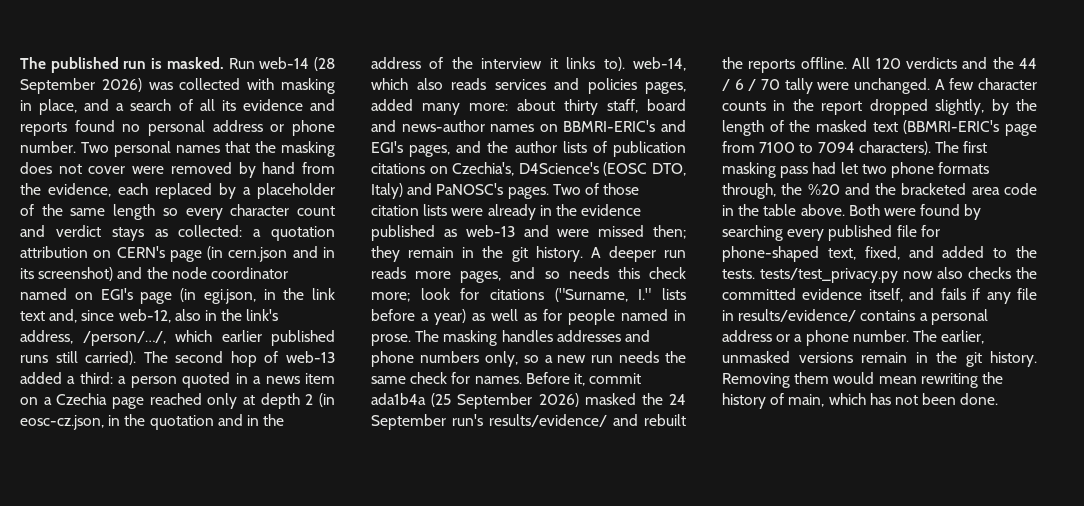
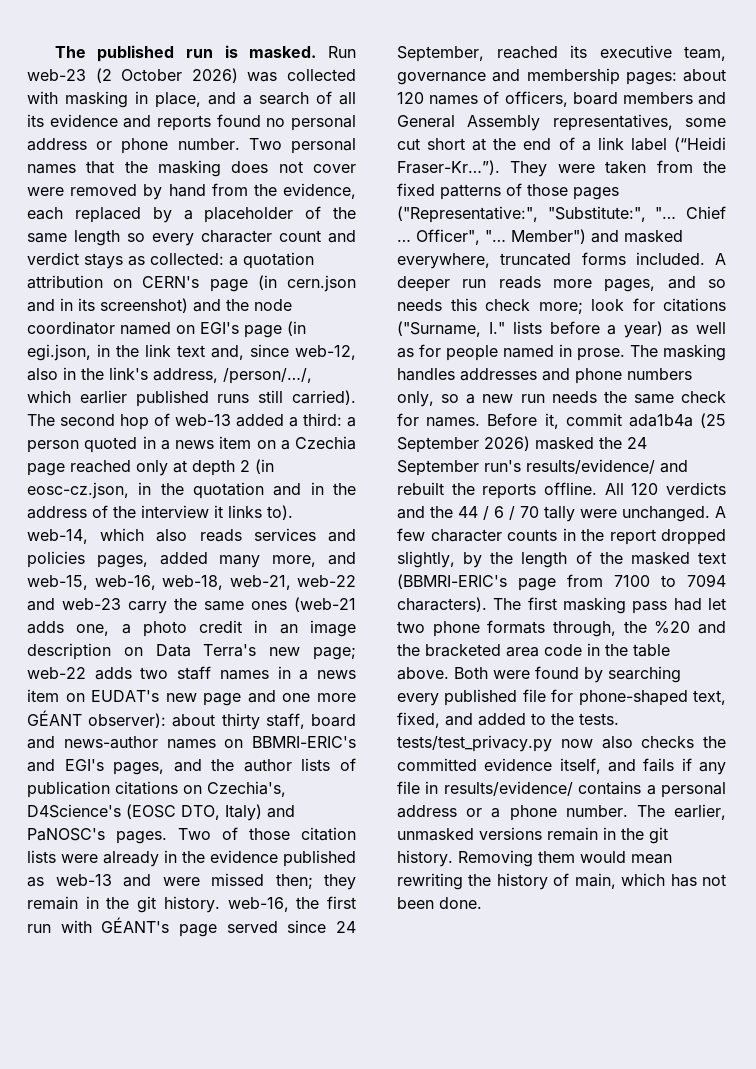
- Run web-14 (28 September 2026) was collected with masking in place, and a search of all its evidence and reports found no personal address or phone number.
+ Run web-23 (2 October 2026) was collected with masking in place, and a search of all its evidence and reports found no personal address or phone number.
- a person quoted in a news item on a Czechia page reached only at depth 2 (in eosc-cz.json, in the quotation and in the address of the interview it links to). web-14, which also reads services and policies pages, added many more:
+ a person quoted in a news item on a Czechia page reached only at depth 2 (in eosc-cz.json, in the quotation and in the address of the interview it links to). web-14, which also reads services and policies pages, added many more, and web-15, web-16, web-18, web-21, web-22 and web-23 carry the same ones (web-21 adds one, a photo credit in an image description on Data Terra's new page; web-22 adds two staff names in a news item on EUDAT's new page and one more GÉANT observer):
- Two of those citation lists were already in the evidence published as web-13 and were missed then; they remain in the git history.
+ Two of those citation lists were already in the evidence published as web-13 and were missed then; they remain in the git history. web-16, the first run with GÉANT's page served since 24 September, reached its executive team, governance and membership pages: about 120 names of officers, board members and General Assembly representatives, some cut short at the end of a link label (“Heidi Fraser-Kr…”). They were taken from the fixed patterns of those pages ("Representative:", "Substitute:", "… Chief … Officer", "… Member") and masked everywhere, truncated forms included.

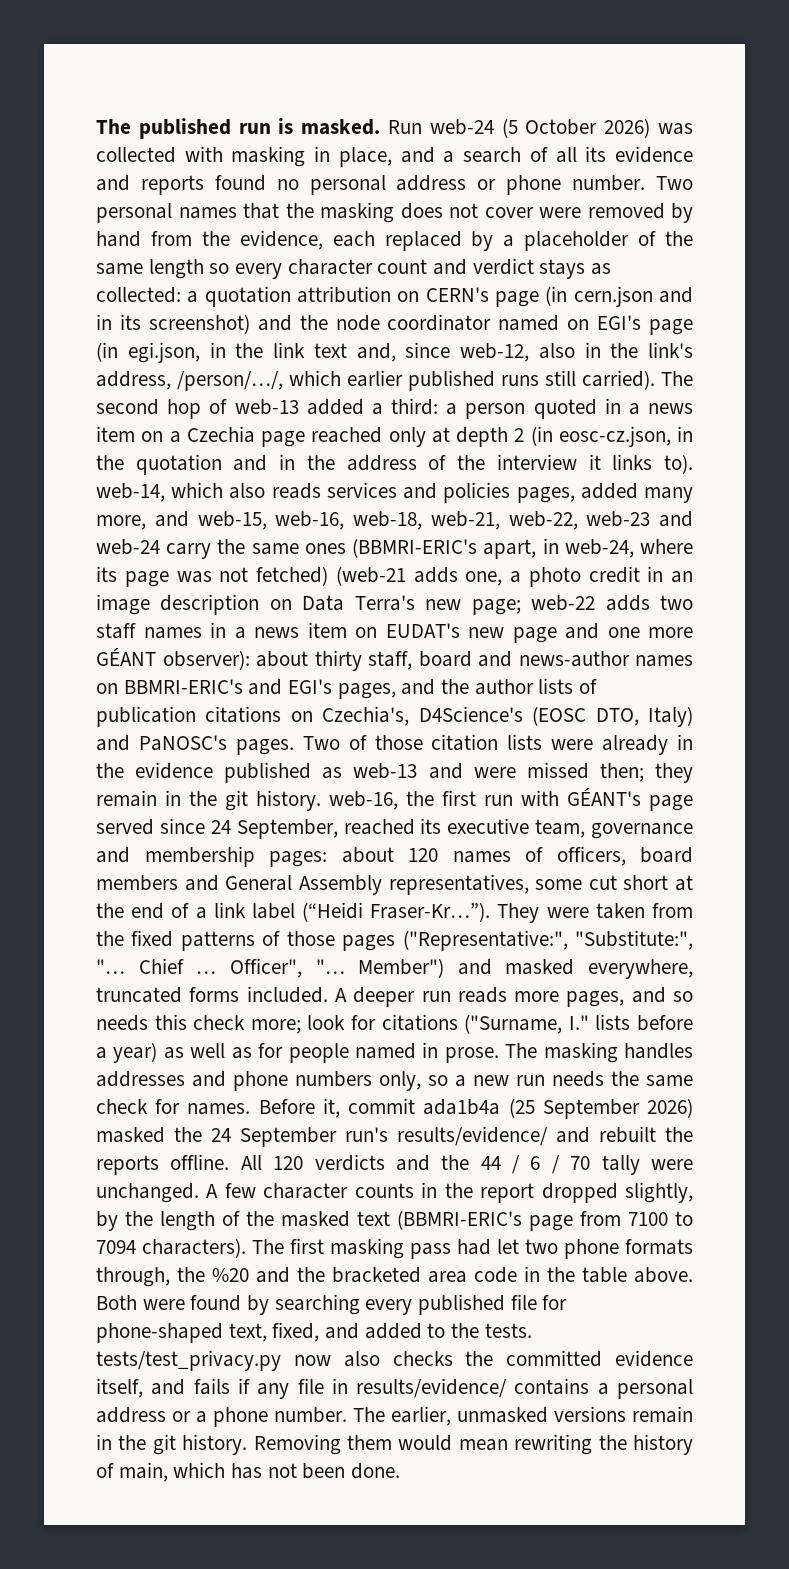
- Run web-23 (2 October 2026) was collected with masking in place, and a search of all its evidence and reports found no personal address or phone number.
+ Run web-24 (5 October 2026) was collected with masking in place, and a search of all its evidence and reports found no personal address or phone number.
- a person quoted in a news item on a Czechia page reached only at depth 2 (in eosc-cz.json, in the quotation and in the address of the interview it links to). web-14, which also reads services and policies pages, added many more, and web-15, web-16, web-18, web-21, web-22 and web-23 carry the same ones (web-21 adds one, a photo credit in an image description on Data Terra's new page;
+ a person quoted in a news item on a Czechia page reached only at depth 2 (in eosc-cz.json, in the quotation and in the address of the interview it links to). web-14, which also reads services and policies pages, added many more, and web-15, web-16, web-18, web-21, web-22, web-23 and web-24 carry the same ones (BBMRI-ERIC's apart, in web-24, where its page was not fetched) (web-21 adds one, a photo credit in an image description on Data Terra's new page;

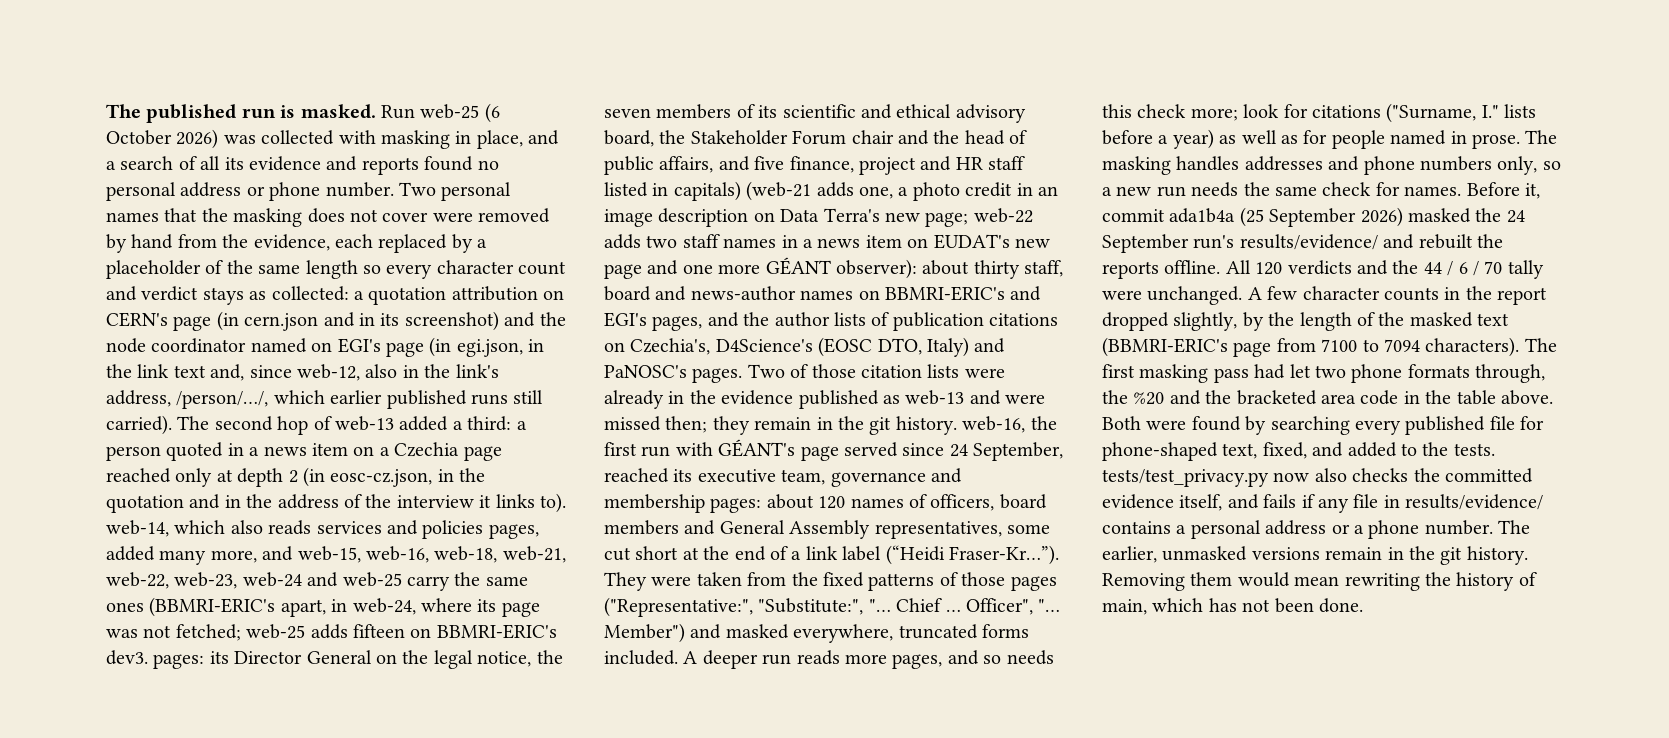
- Run web-24 (5 October 2026) was collected with masking in place, and a search of all its evidence and reports found no personal address or phone number.
+ Run web-25 (6 October 2026) was collected with masking in place, and a search of all its evidence and reports found no personal address or phone number.
- a person quoted in a news item on a Czechia page reached only at depth 2 (in eosc-cz.json, in the quotation and in the address of the interview it links to). web-14, which also reads services and policies pages, added many more, and web-15, web-16, web-18, web-21, web-22, web-23 and web-24 carry the same ones (BBMRI-ERIC's apart, in web-24, where its page was not fetched) (web-21 adds one, a photo credit in an image description on Data Terra's new page;
+ a person quoted in a news item on a Czechia page reached only at depth 2 (in eosc-cz.json, in the quotation and in the address of the interview it links to). web-14, which also reads services and policies pages, added many more, and web-15, web-16, web-18, web-21, web-22, web-23, web-24 and web-25 carry the same ones (BBMRI-ERIC's apart, in web-24, where its page was not fetched; web-25 adds fifteen on BBMRI-ERIC's dev3. pages: its Director General on the legal notice, the seven members of its scientific and ethical advisory board, the Stakeholder Forum chair and the head of public affairs, and five finance, project and HR staff listed in capitals) (web-21 adds one, a photo credit in an image description on Data Terra's new page;

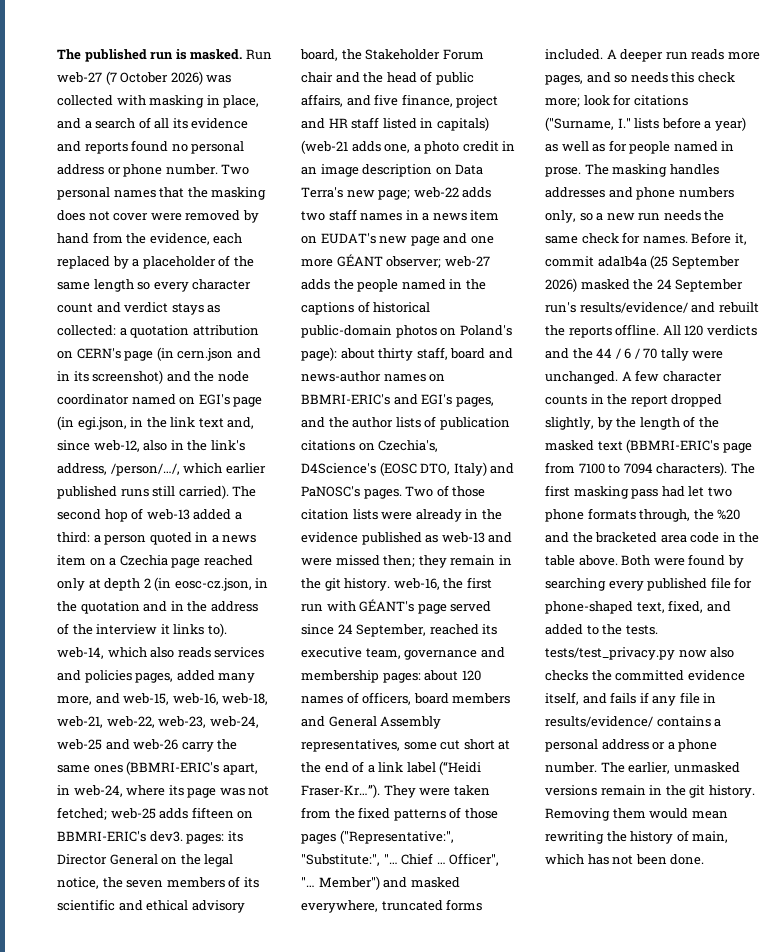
- Run web-25 (6 October 2026) was collected with masking in place, and a search of all its evidence and reports found no personal address or phone number.
+ Run web-27 (7 October 2026) was collected with masking in place, and a search of all its evidence and reports found no personal address or phone number.
- a person quoted in a news item on a Czechia page reached only at depth 2 (in eosc-cz.json, in the quotation and in the address of the interview it links to). web-14, which also reads services and policies pages, added many more, and web-15, web-16, web-18, web-21, web-22, web-23, web-24 and web-25 carry the same ones (BBMRI-ERIC's apart, in web-24, where its page was not fetched;
+ a person quoted in a news item on a Czechia page reached only at depth 2 (in eosc-cz.json, in the quotation and in the address of the interview it links to). web-14, which also reads services and policies pages, added many more, and web-15, web-16, web-18, web-21, web-22, web-23, web-24, web-25 and web-26 carry the same ones (BBMRI-ERIC's apart, in web-24, where its page was not fetched;
- web-22 adds two staff names in a news item on EUDAT's new page and one more GÉANT observer):
+ web-22 adds two staff names in a news item on EUDAT's new page and one more GÉANT observer; web-27 adds the people named in the captions of historical public-domain photos on Poland's page):

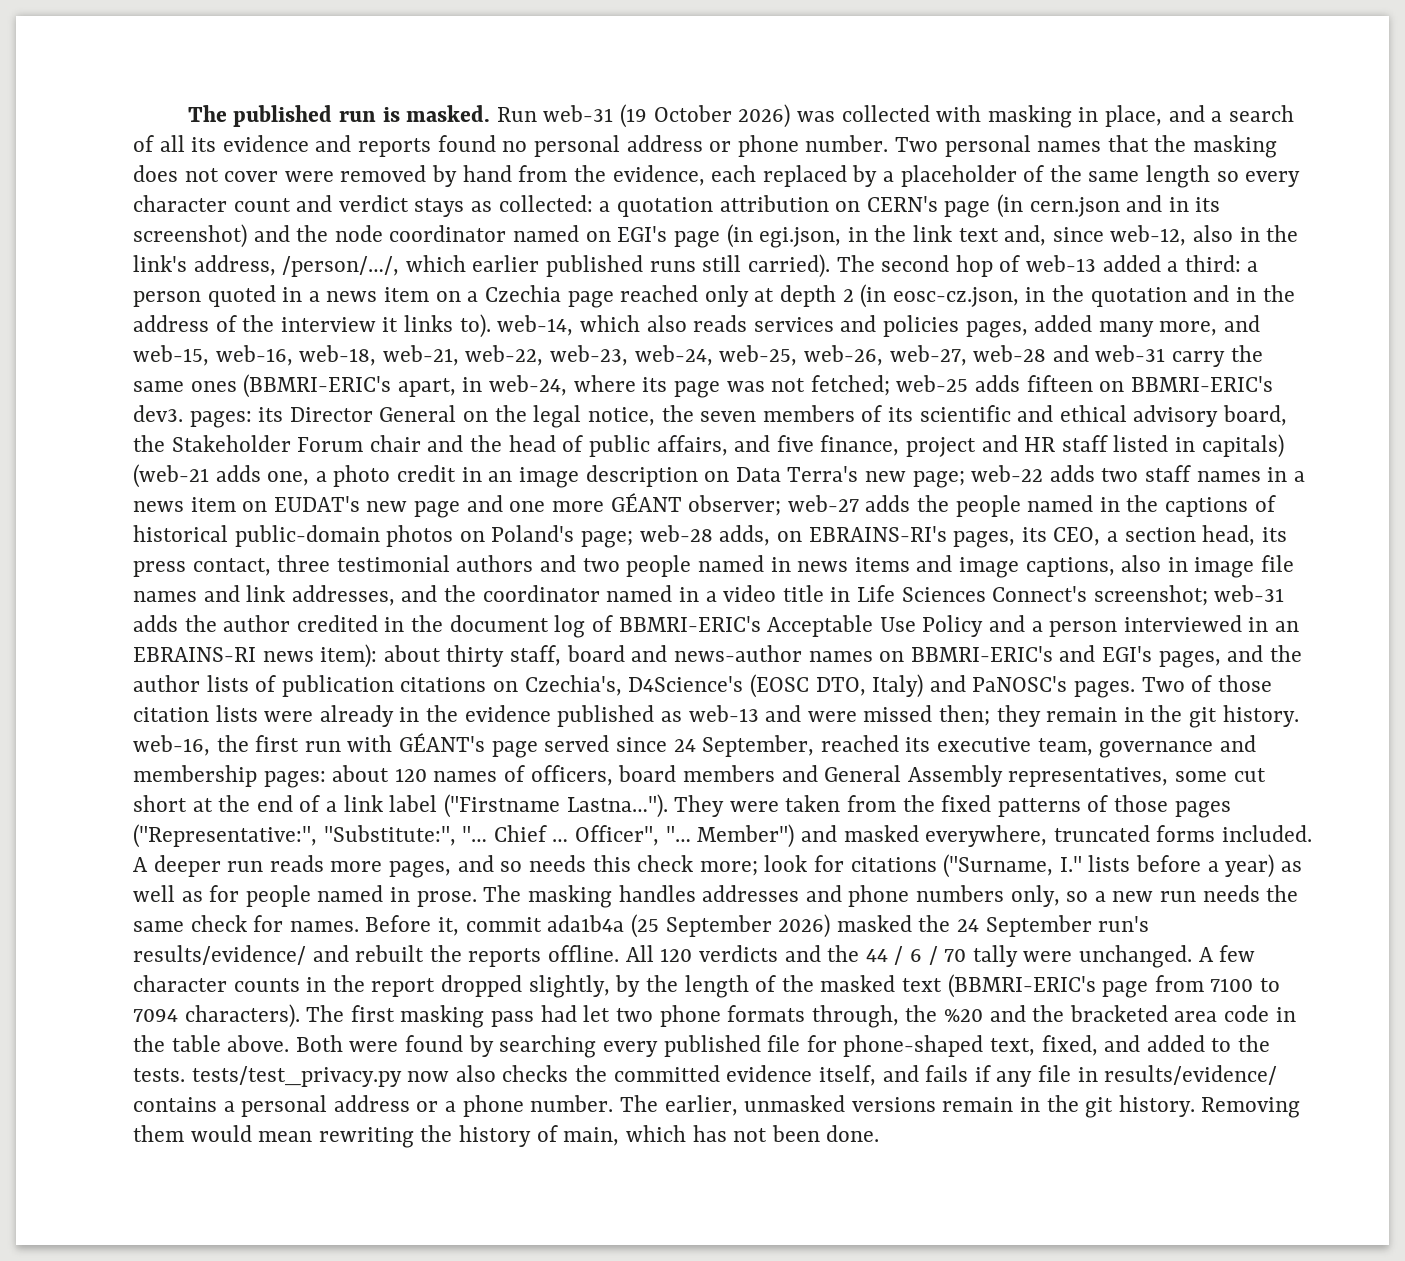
- Run web-27 (7 October 2026) was collected with masking in place, and a search of all its evidence and reports found no personal address or phone number.
+ Run web-31 (19 October 2026) was collected with masking in place, and a search of all its evidence and reports found no personal address or phone number.
- a person quoted in a news item on a Czechia page reached only at depth 2 (in eosc-cz.json, in the quotation and in the address of the interview it links to). web-14, which also reads services and policies pages, added many more, and web-15, web-16, web-18, web-21, web-22, web-23, web-24, web-25 and web-26 carry the same ones (BBMRI-ERIC's apart, in web-24, where its page was not fetched;
+ a person quoted in a news item on a Czechia page reached only at depth 2 (in eosc-cz.json, in the quotation and in the address of the interview it links to). web-14, which also reads services and policies pages, added many more, and web-15, web-16, web-18, web-21, web-22, web-23, web-24, web-25, web-26, web-27, web-28 and web-31 carry the same ones (BBMRI-ERIC's apart, in web-24, where its page was not fetched;
- web-27 adds the people named in the captions of historical public-domain photos on Poland's page):
+ web-27 adds the people named in the captions of historical public-domain photos on Poland's page; web-28 adds, on EBRAINS-RI's pages, its CEO, a section head, its press contact, three testimonial authors and two people named in news items and image captions, also in image file names and link addresses, and the coordinator named in a video title in Life Sciences Connect's screenshot; web-31 adds the author credited in the document log of BBMRI-ERIC's Acceptable Use Policy and a person interviewed in an EBRAINS-RI news item):
- about 120 names of officers, board members and General Assembly representatives, some cut short at the end of a link label (“Heidi Fraser-Kr…”).
+ about 120 names of officers, board members and General Assembly representatives, some cut short at the end of a link label ("Firstname Lastna…").

